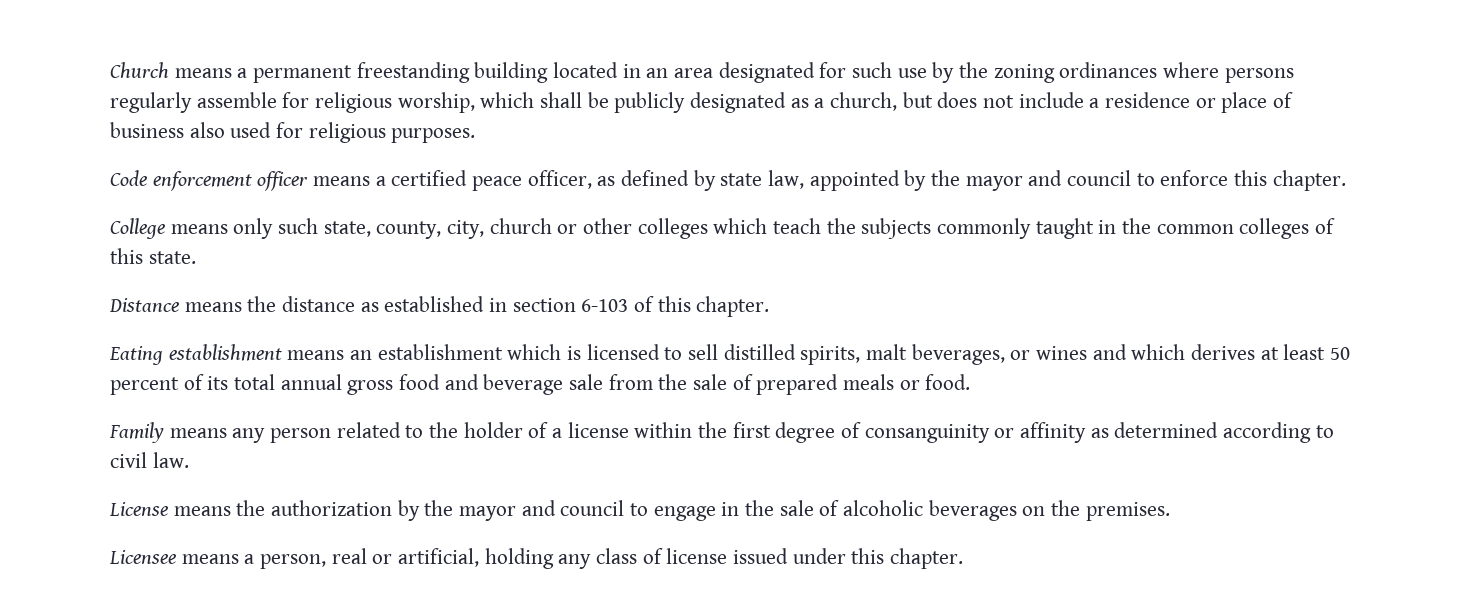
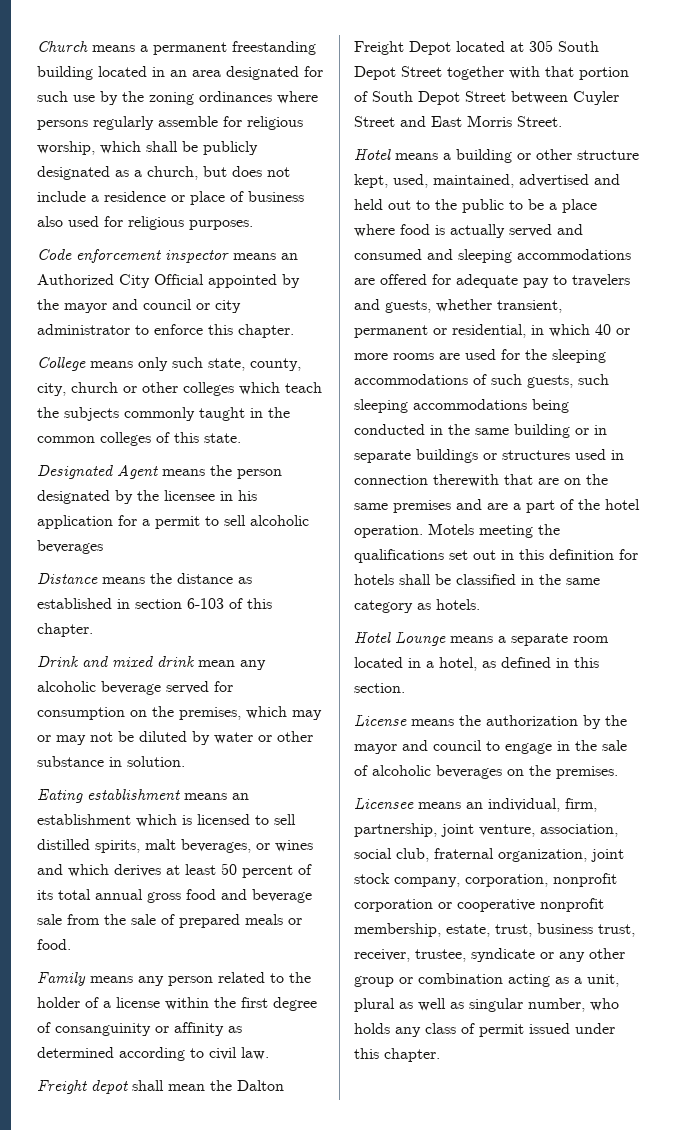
- Code enforcement officer means a certified peace officer, as defined by state law, appointed by the mayor and council to enforce this chapter.
+ Code enforcement inspector means an Authorized City Official appointed by the mayor and council or city administrator to enforce this chapter.
+ Designated Agent means the person designated by the licensee in his application for a permit to sell alcoholic beverages
+ Drink and mixed drink mean any alcoholic beverage served for consumption on the premises, which may or may not be diluted by water or other substance in solution.
+ Freight depot shall mean the Dalton Freight Depot located at 305 South Depot Street together with that portion of South Depot Street between Cuyler Street and East Morris Street.
+ Hotel means a building or other structure kept, used, maintained, advertised and held out to the public to be a place where food is actually served and consumed and sleeping accommodations are offered for adequate pay to travelers and guests, whether transient, permanent or residential, in which 40 or more rooms are used for the sleeping accommodations of such guests, such sleeping accommodations being conducted in the same building or in separate buildings or structures used in connection therewith that are on the same premises and are a part of the hotel operation. Motels meeting the qualifications set out in this definition for hotels shall be classified in the same category as hotels.
+ Hotel Lounge means a separate room located in a hotel, as defined in this section.
- Licensee means a person, real or artificial, holding any class of license issued under this chapter.
+ Licensee means an individual, firm, partnership, joint venture, association, social club, fraternal organization, joint stock company, corporation, nonprofit corporation or cooperative nonprofit membership, estate, trust, business trust, receiver, trustee, syndicate or any other group or combination acting as a unit, plural as well as singular number, who holds any class of permit issued under this chapter.

